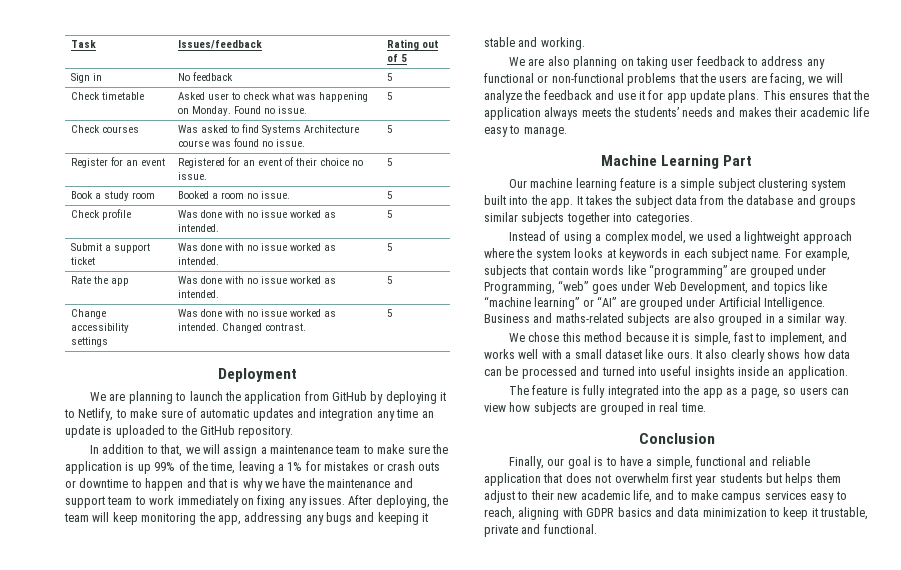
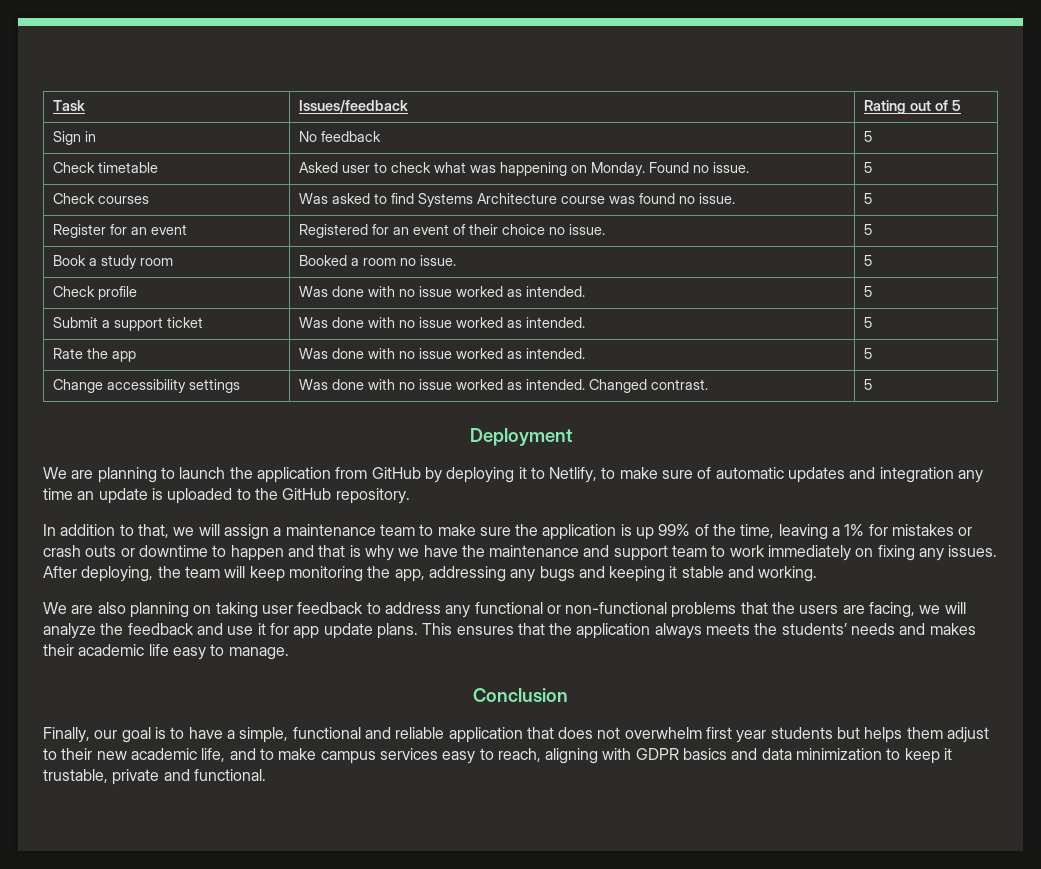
- Machine Learning Part
- Our machine learning feature is a simple subject clustering system built into the app. It takes the subject data from the database and groups similar subjects together into categories.
- Instead of using a complex model, we used a lightweight approach where the system looks at keywords in each subject name. For example, subjects that contain words like “programming” are grouped under Programming, “web” goes under Web Development, and topics like “machine learning” or “AI” are grouped under Artificial Intelligence. Business and maths-related subjects are also grouped in a similar way.
- We chose this method because it is simple, fast to implement, and works well with a small dataset like ours. It also clearly shows how data can be processed and turned into useful insights inside an application.
- The feature is fully integrated into the app as a page, so users can view how subjects are grouped in real time.

